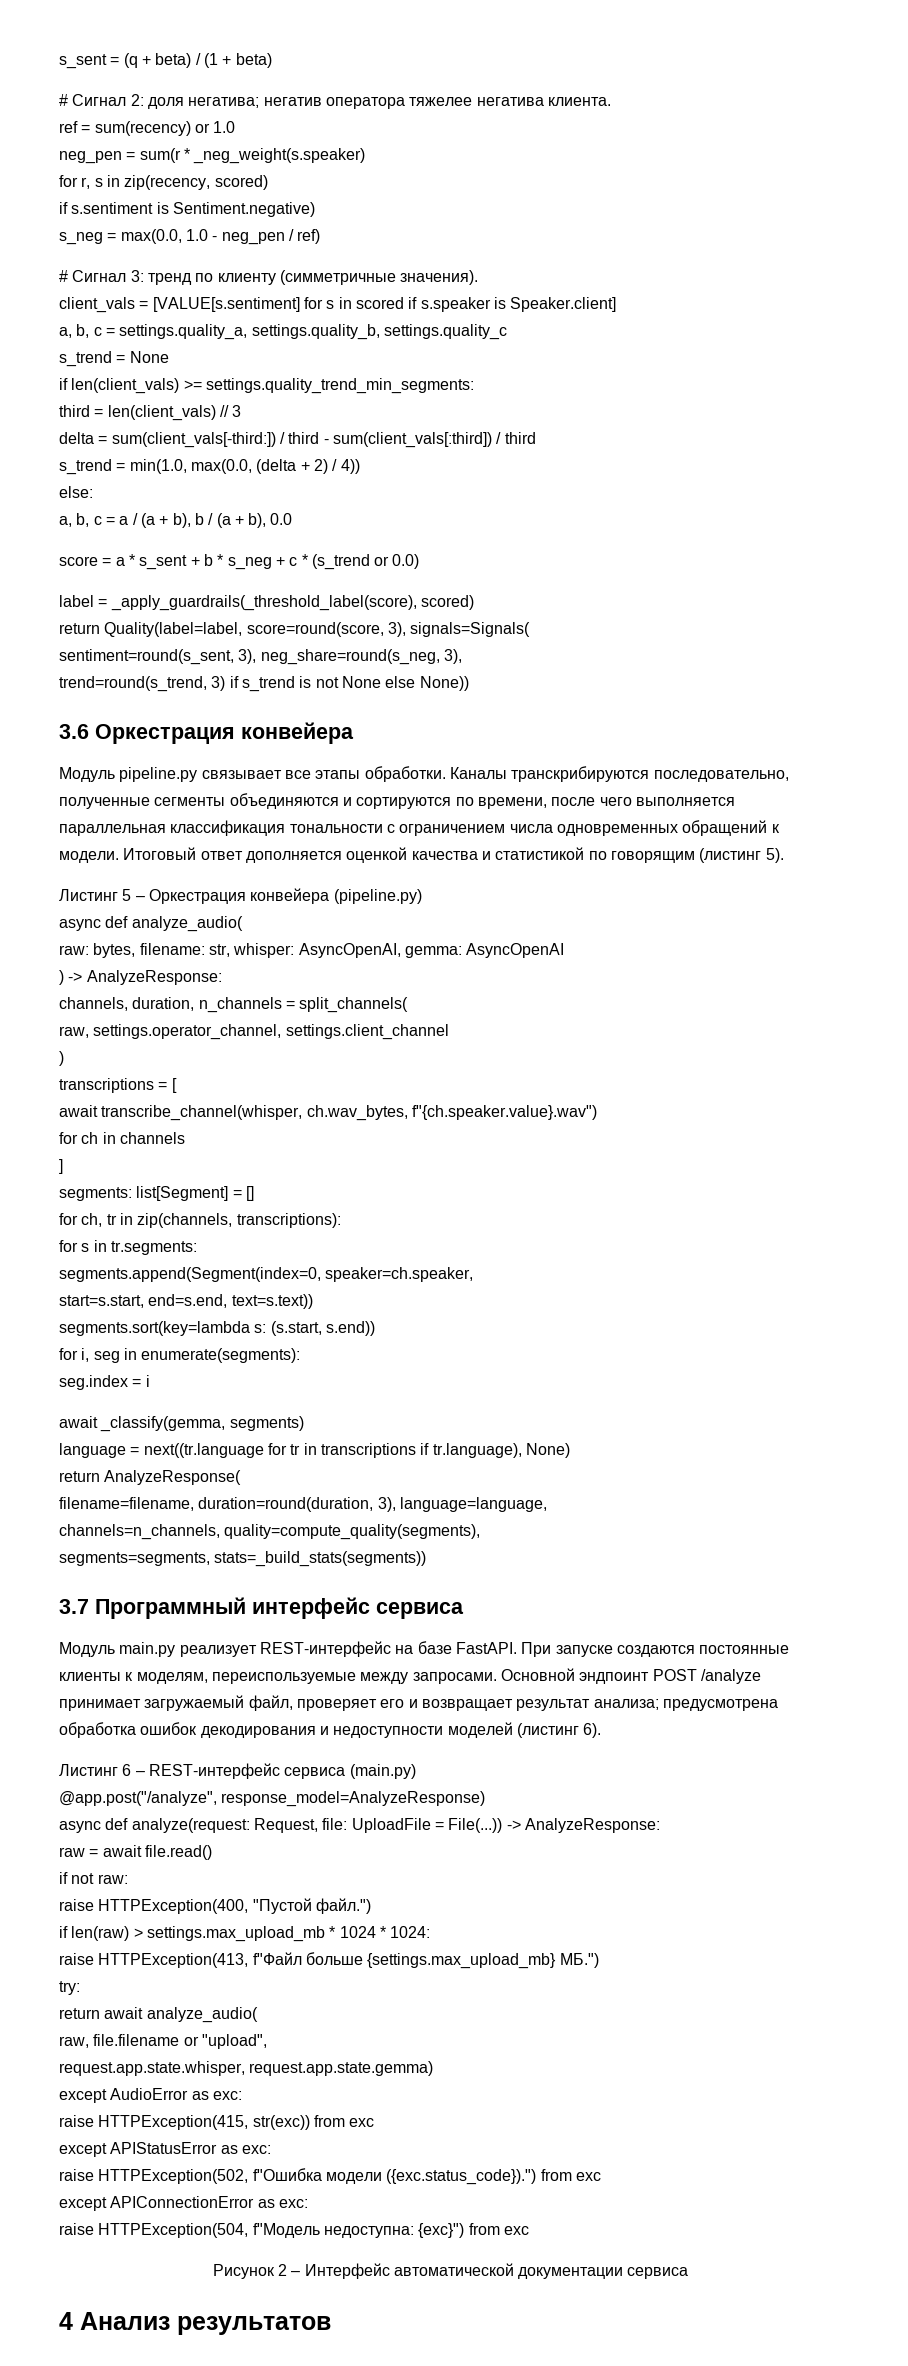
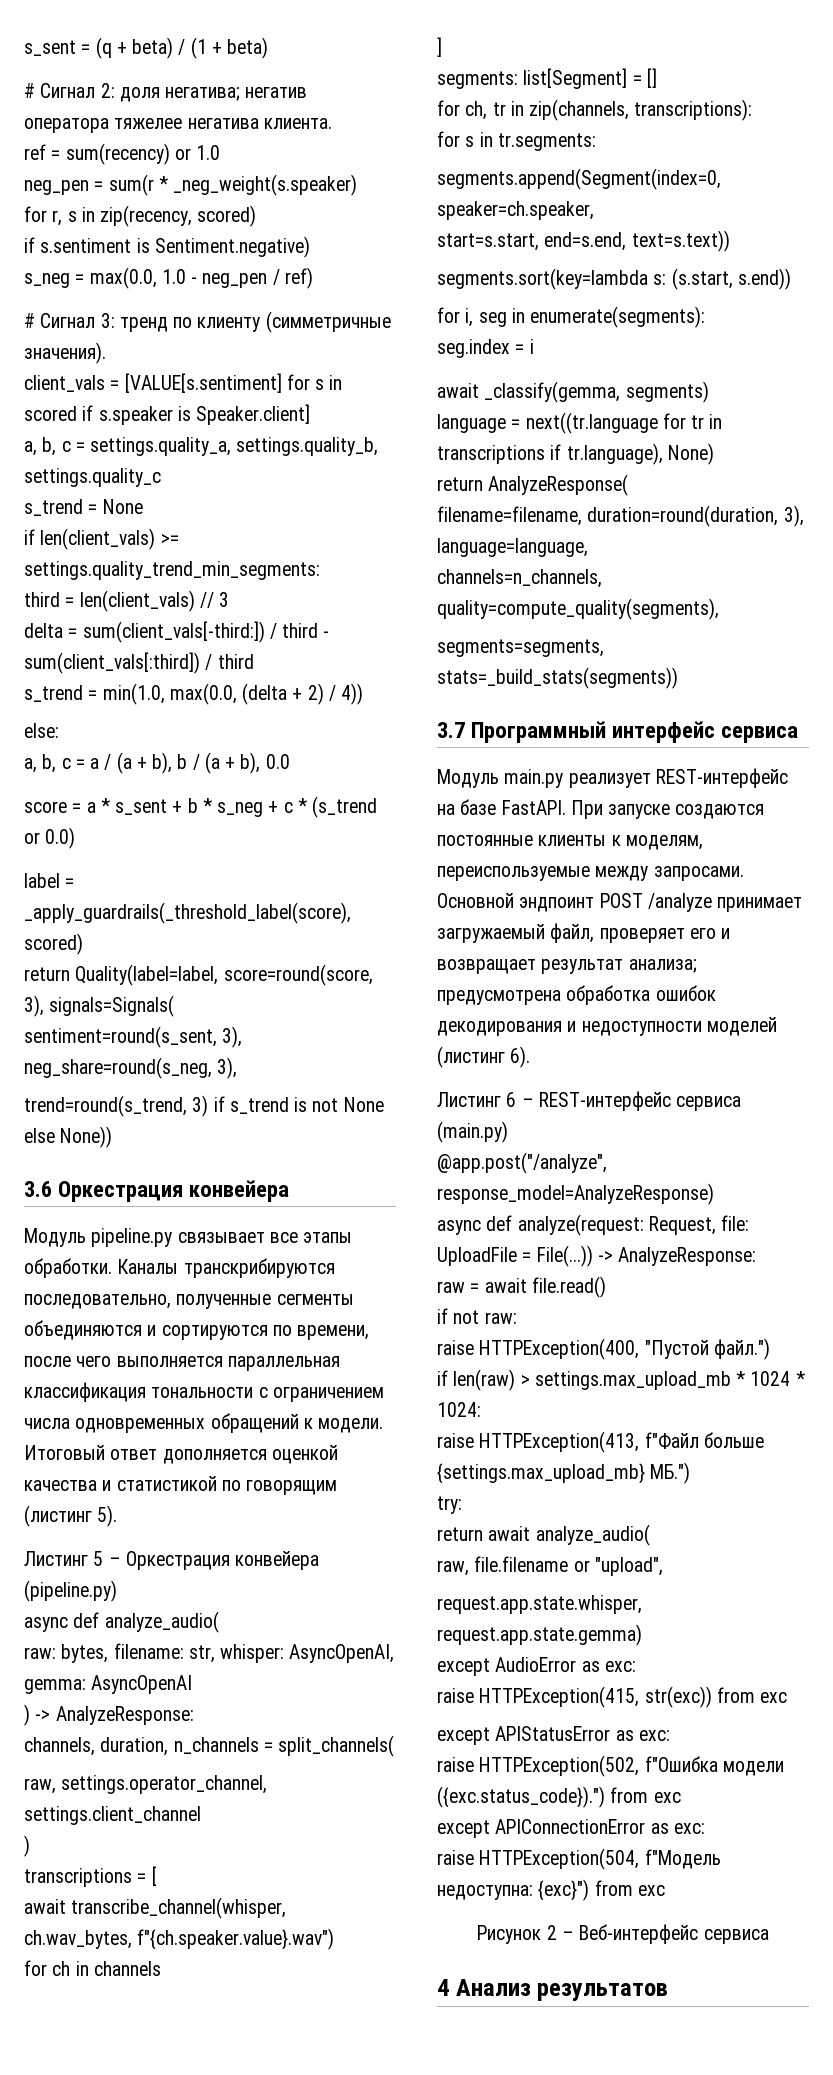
- Рисунок 2 – Интерфейс автоматической документации сервиса
+ Рисунок 2 – Веб-интерфейс сервиса

